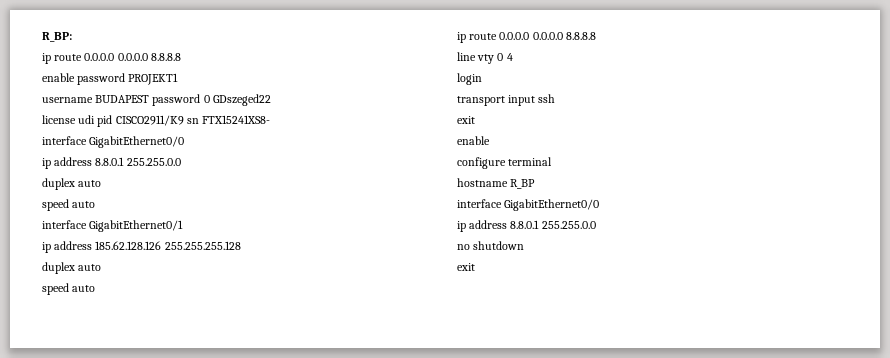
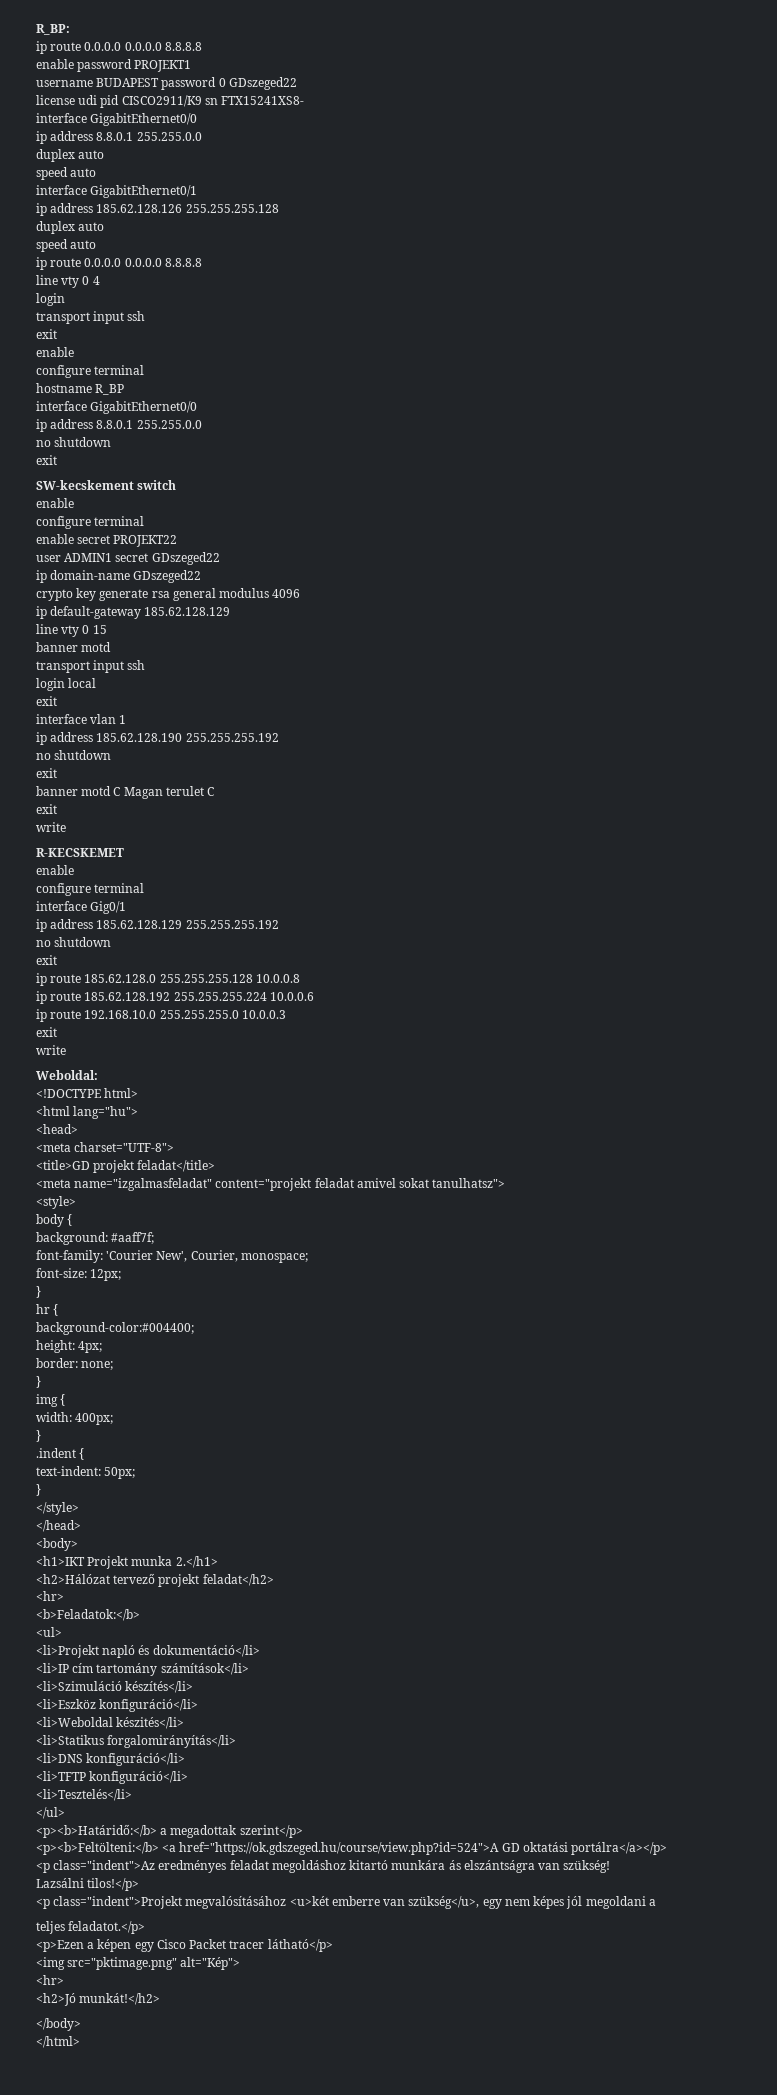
+ SW-kecskement switch
+ enable
+ configure terminal
+ enable secret PROJEKT22
+ user ADMIN1 secret GDszeged22
+ ip domain-name GDszeged22
+ crypto key generate rsa general modulus 4096
+ ip default-gateway 185.62.128.129
+ line vty 0 15
+ banner motd
+ transport input ssh
+ login local
+ exit
+ interface vlan 1
+ ip address 185.62.128.190 255.255.255.192
+ no shutdown
+ exit
+ banner motd C Magan terulet C
+ exit
+ write
+ R-KECSKEMET
+ enable
+ configure terminal
+ interface Gig0/1
+ ip address 185.62.128.129 255.255.255.192
+ no shutdown
+ exit
+ ip route 185.62.128.0 255.255.255.128 10.0.0.8
+ ip route 185.62.128.192 255.255.255.224 10.0.0.6
+ ip route 192.168.10.0 255.255.255.0 10.0.0.3
+ exit
+ write
+ Weboldal:
+ <!DOCTYPE html>
+ <html lang="hu">
+ <head>
+ <meta charset="UTF-8">
+ <title>GD projekt feladat</title>
+ <meta name="izgalmasfeladat" content="projekt feladat amivel sokat tanulhatsz">
+ <style>
+ body {
+ background: #aaff7f;
+ font-family: 'Courier New', Courier, monospace;
+ font-size: 12px;
+ }
+ hr {
+ background-color:#004400;
+ height: 4px;
+ border: none;
+ }
+ img {
+ width: 400px;
+ }
+ .indent {
+ text-indent: 50px;
+ }
+ </style>
+ </head>
+ <body>
+ <h1>IKT Projekt munka 2.</h1>
+ <h2>Hálózat tervező projekt feladat</h2>
+ <hr>
+ <b>Feladatok:</b>
+ <ul>
+ <li>Projekt napló és dokumentáció</li>
+ <li>IP cím tartomány számítások</li>
+ <li>Szimuláció készítés</li>
+ <li>Eszköz konfiguráció</li>
+ <li>Weboldal készités</li>
+ <li>Statikus forgalomirányítás</li>
+ <li>DNS konfiguráció</li>
+ <li>TFTP konfiguráció</li>
+ <li>Tesztelés</li>
+ </ul>
+ <p><b>Határidő:</b> a megadottak szerint</p>
+ <p><b>Feltölteni:</b> <a href="https://ok.gdszeged.hu/course/view.php?id=524">A GD oktatási portálra</a></p>
+ <p class="indent">Az eredményes feladat megoldáshoz kitartó munkára ás elszántságra van szükség!
+ Lazsálni tilos!</p>
+ <p class="indent">Projekt megvalósításához <u>két emberre van szükség</u>, egy nem képes jól megoldani a
+ teljes feladatot.</p>
+ <p>Ezen a képen egy Cisco Packet tracer látható</p>
+ <img src="pktimage.png" alt="Kép">
+ <hr>
+ <h2>Jó munkát!</h2>
+ </body>
+ </html>

